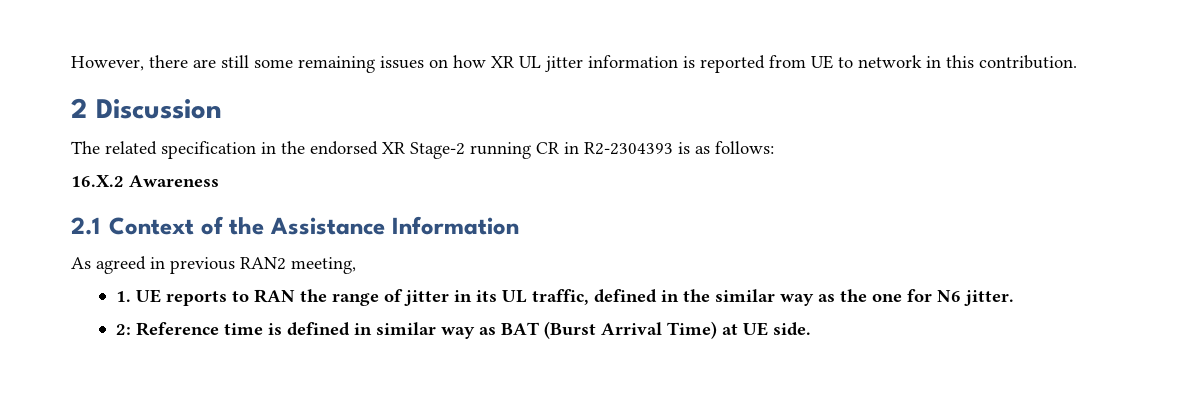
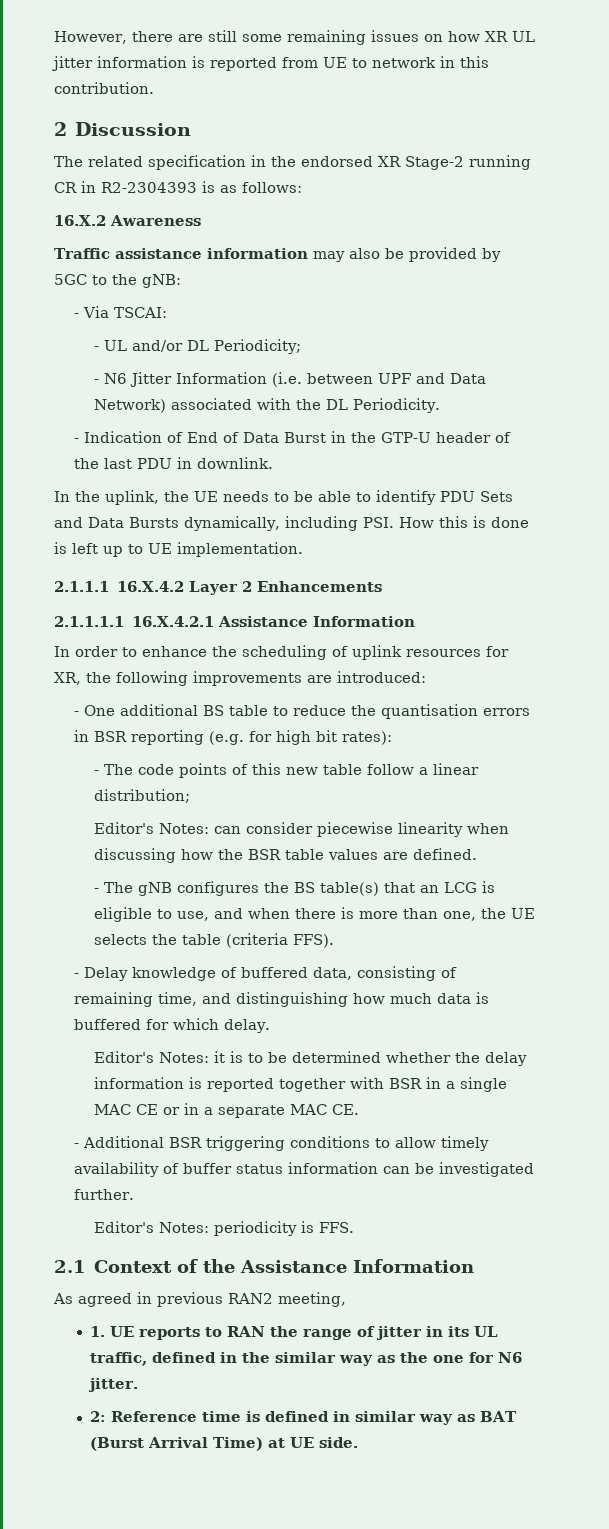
+ Traffic assistance information may also be provided by 5GC to the gNB:
+ - Via TSCAI:
+ - UL and/or DL Periodicity;
+ - N6 Jitter Information (i.e. between UPF and Data Network) associated with the DL Periodicity.
+ - Indication of End of Data Burst in the GTP-U header of the last PDU in downlink.
+ In the uplink, the UE needs to be able to identify PDU Sets and Data Bursts dynamically, including PSI. How this is done is left up to UE implementation.
+ 2.1.1.1 16.X.4.2 Layer 2 Enhancements
+ 2.1.1.1.1 16.X.4.2.1 Assistance Information
+ In order to enhance the scheduling of uplink resources for XR, the following improvements are introduced:
+ - One additional BS table to reduce the quantisation errors in BSR reporting (e.g. for high bit rates):
+ - The code points of this new table follow a linear distribution;
+ Editor's Notes: can consider piecewise linearity when discussing how the BSR table values are defined.
+ - The gNB configures the BS table(s) that an LCG is eligible to use, and when there is more than one, the UE selects the table (criteria FFS).
+ - Delay knowledge of buffered data, consisting of remaining time, and distinguishing how much data is buffered for which delay.
+ Editor's Notes: it is to be determined whether the delay information is reported together with BSR in a single MAC CE or in a separate MAC CE.
+ - Additional BSR triggering conditions to allow timely availability of buffer status information can be investigated further.
+ Editor's Notes: periodicity is FFS.

